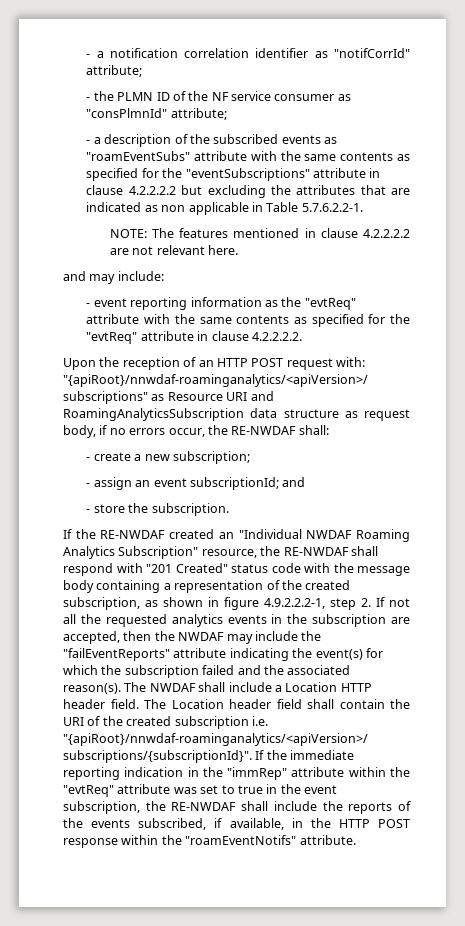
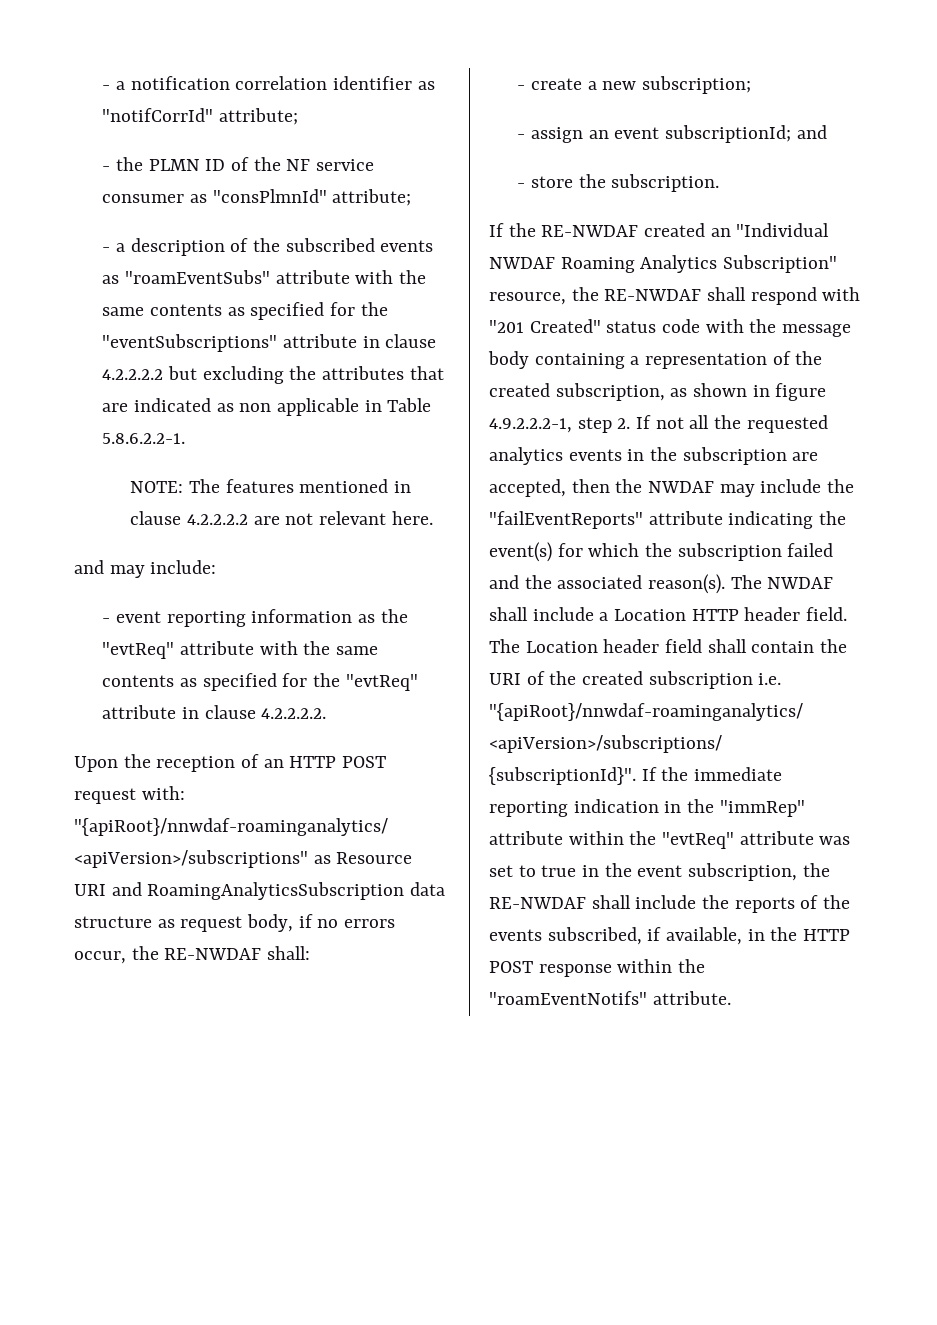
- - a description of the subscribed events as "roamEventSubs" attribute with the same contents as specified for the "eventSubscriptions" attribute in clause 4.2.2.2.2 but excluding the attributes that are indicated as non applicable in Table 5.7.6.2.2-1.
+ - a description of the subscribed events as "roamEventSubs" attribute with the same contents as specified for the "eventSubscriptions" attribute in clause 4.2.2.2.2 but excluding the attributes that are indicated as non applicable in Table 5.8.6.2.2-1.

